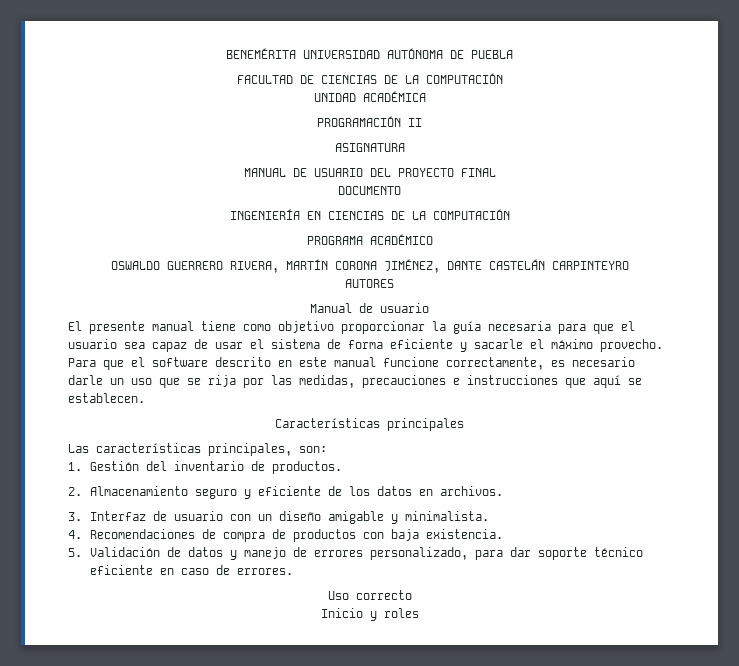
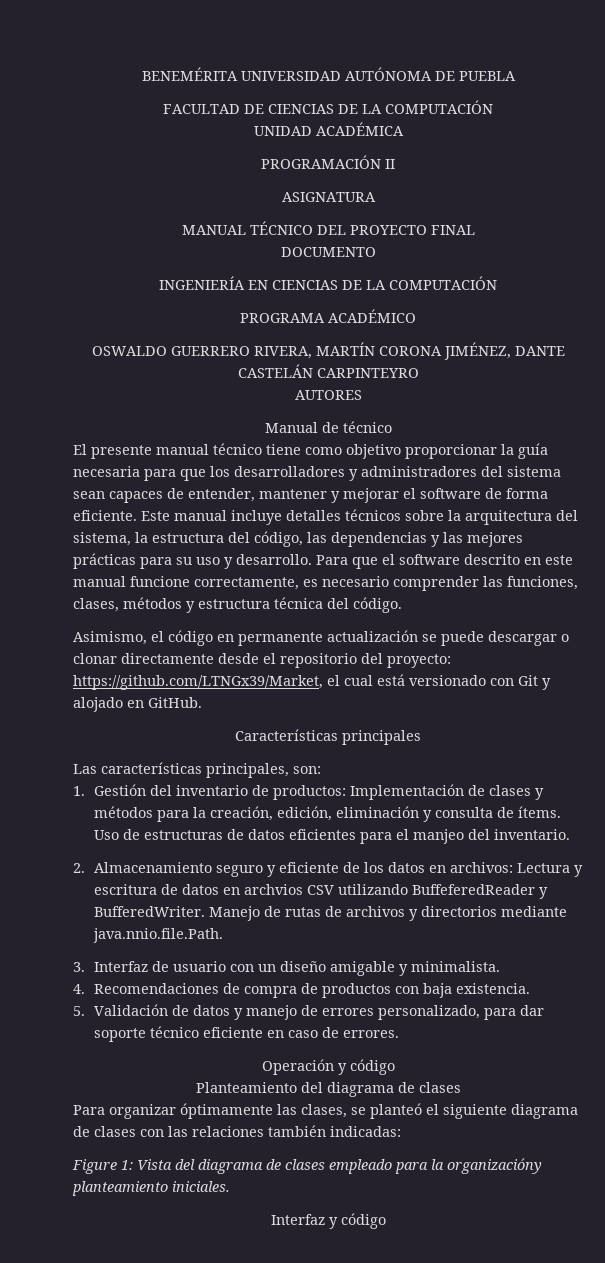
- MANUAL DE USUARIO DEL PROYECTO FINAL
+ MANUAL TÉCNICO DEL PROYECTO FINAL
- Manual de usuario
+ Manual de técnico
- El presente manual tiene como objetivo proporcionar la guía necesaria para que el usuario sea capaz de usar el sistema de forma eficiente y sacarle el máximo provecho.
+ El presente manual técnico tiene como objetivo proporcionar la guía necesaria para que los desarrolladores y administradores del sistema sean capaces de entender, mantener y mejorar el software de forma eficiente. Este manual incluye detalles técnicos sobre la arquitectura del sistema, la estructura del código, las dependencias y las mejores prácticas para su uso y desarrollo.
- Para que el software descrito en este manual funcione correctamente, es necesario darle un uso que se rija por las medidas, precauciones e instrucciones que aquí se establecen.
+ Para que el software descrito en este manual funcione correctamente, es necesario comprender las funciones, clases, métodos y estructura técnica del código.
+ Asimismo, el código en permanente actualización se puede descargar o clonar directamente desde el repositorio del proyecto: https://github.com/LTNGx39/Market, el cual está versionado con Git y alojado en GitHub.
- 1. Gestión del inventario de productos.
+ 1. Gestión del inventario de productos: Implementación de clases y métodos para la creación, edición, eliminación y consulta de ítems. Uso de estructuras de datos eficientes para el manjeo del inventario.
- 2. Almacenamiento seguro y eficiente de los datos en archivos.
+ 2. Almacenamiento seguro y eficiente de los datos en archivos: Lectura y escritura de datos en archvios CSV utilizando BuffeferedReader y BufferedWriter. Manejo de rutas de archivos y directorios mediante java.nnio.file.Path.
- Uso correcto
- Inicio y roles
+ Operación y código
+ Planteamiento del diagrama de clases
+ Para organizar óptimamente las clases, se planteó el siguiente diagrama de clases con las relaciones también indicadas:
+ Figure 1: Vista del diagrama de clases empleado para la organizacióny planteamiento iniciales.
+ Interfaz y código

